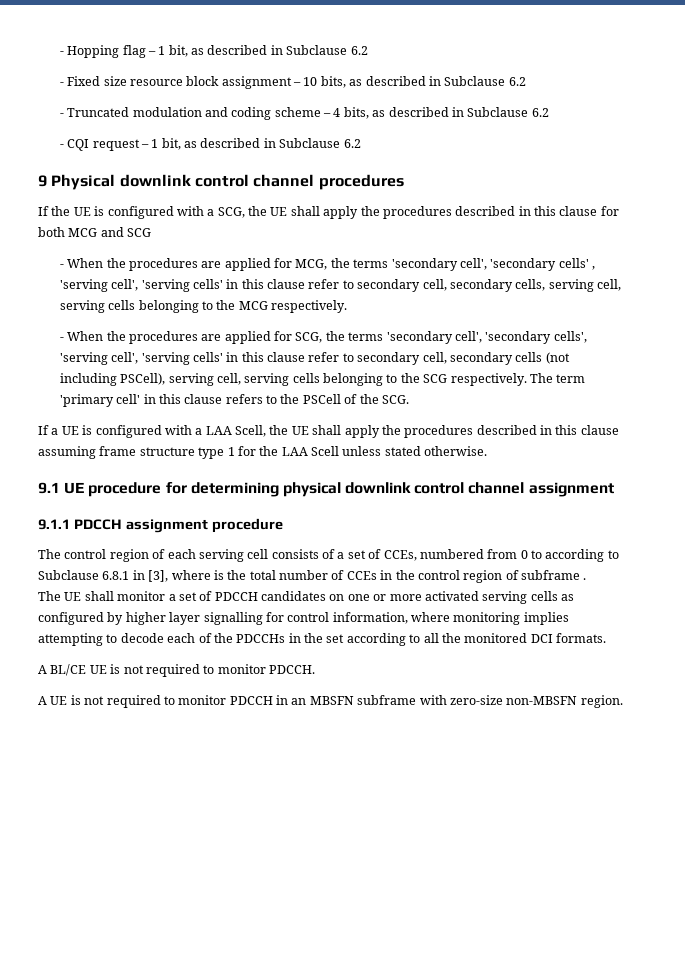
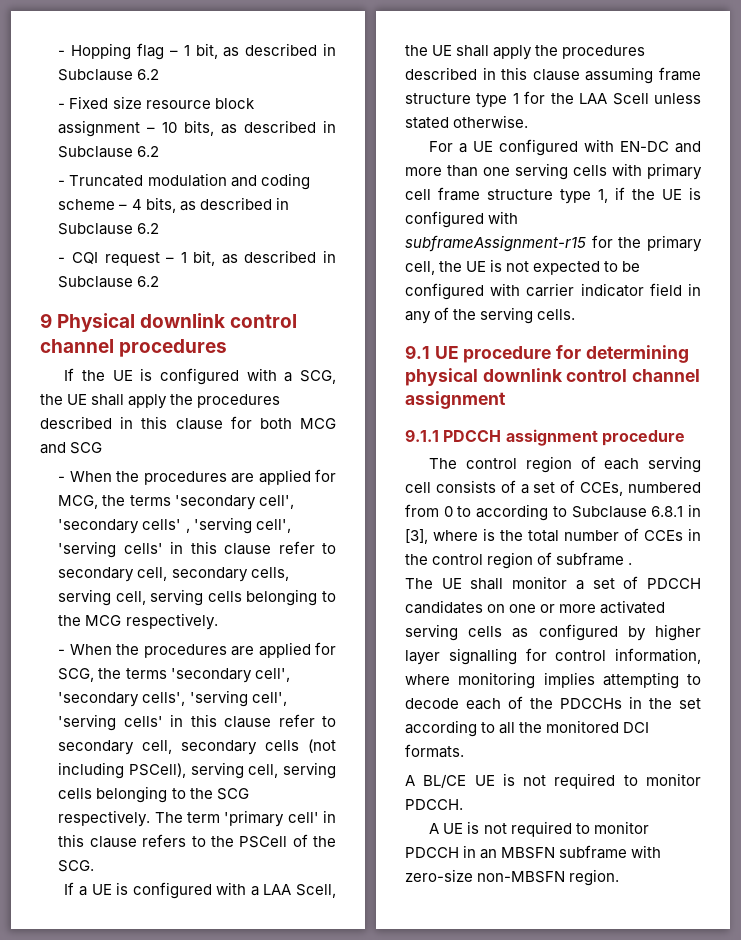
+ For a UE configured with EN-DC and more than one serving cells with primary cell frame structure type 1, if the UE is configured with subframeAssignment-r15 for the primary cell, the UE is not expected to be configured with carrier indicator field in any of the serving cells.

